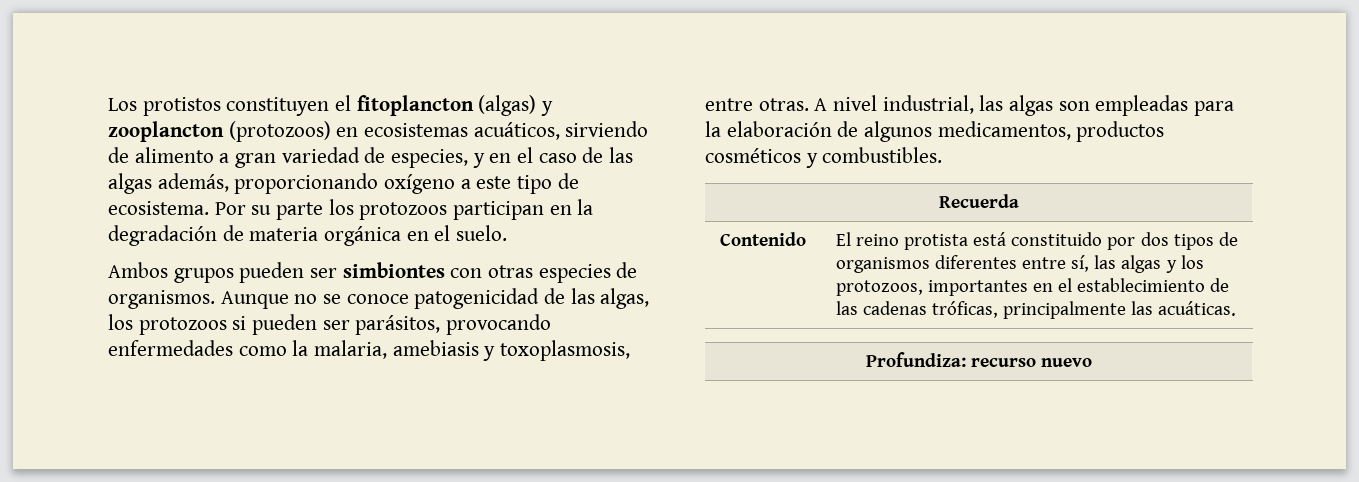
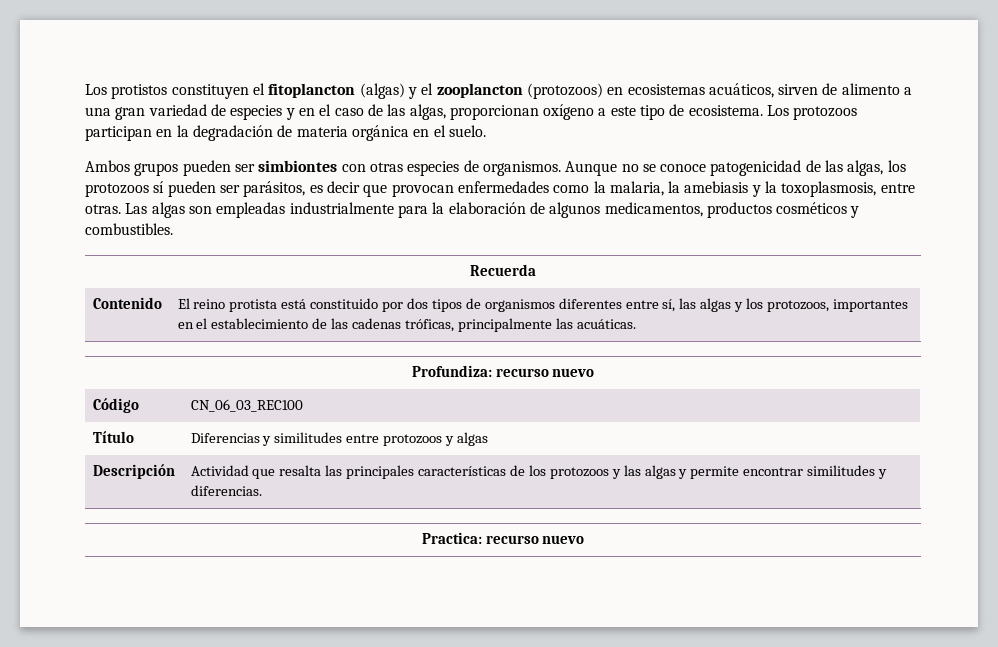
- Los protistos constituyen el fitoplancton (algas) y zooplancton (protozoos) en ecosistemas acuáticos, sirviendo de alimento a gran variedad de especies, y en el caso de las algas además, proporcionando oxígeno a este tipo de ecosistema.
+ Los protistos constituyen el fitoplancton (algas) y el zooplancton (protozoos) en ecosistemas acuáticos, sirven de alimento a una gran variedad de especies y en el caso de las algas, proporcionan oxígeno a este tipo de ecosistema.
- Por su parte los protozoos participan en la degradación de materia orgánica en el suelo.
+ Los protozoos participan en la degradación de materia orgánica en el suelo.
- Aunque no se conoce patogenicidad de las algas, los protozoos si pueden ser parásitos, provocando enfermedades como la malaria, amebiasis y toxoplasmosis, entre otras.
+ Aunque no se conoce patogenicidad de las algas, los protozoos sí pueden ser parásitos, es decir que provocan enfermedades como la malaria, la amebiasis y la toxoplasmosis, entre otras.
- A nivel industrial, las algas son empleadas para la elaboración de algunos medicamentos, productos cosméticos y combustibles.
+ Las algas son empleadas industrialmente para la elaboración de algunos medicamentos, productos cosméticos y combustibles.
+ Código | CN_06_03_REC100
+ Título | Diferencias y similitudes entre protozoos y algas
+ Descripción | Actividad que resalta las principales características de los protozoos y las algas y permite encontrar similitudes y diferencias.
+ Practica: recurso nuevo

